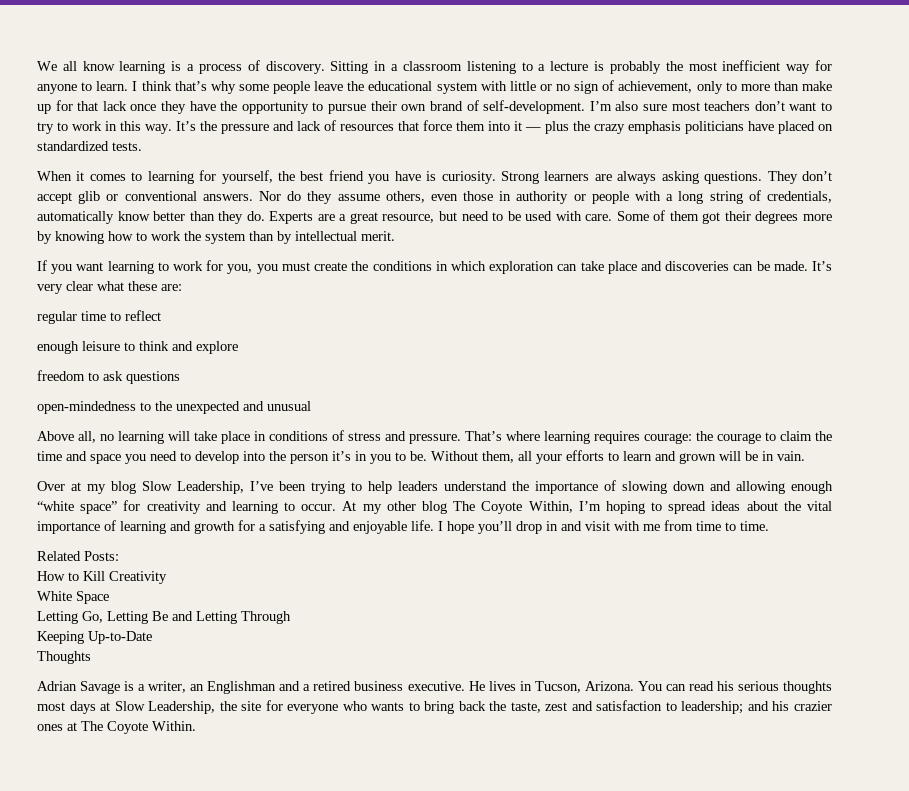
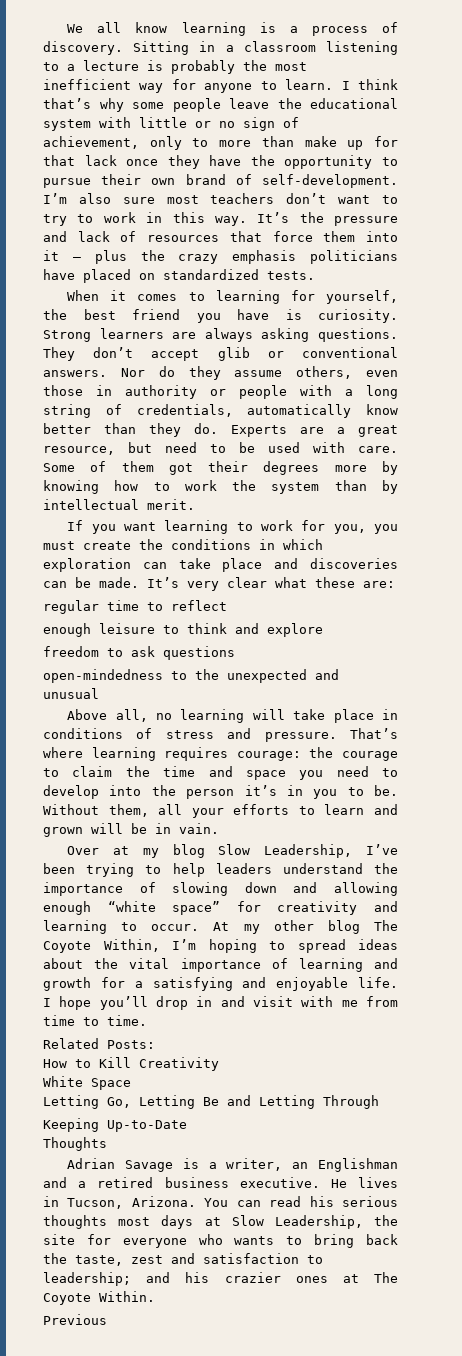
+ Previous

